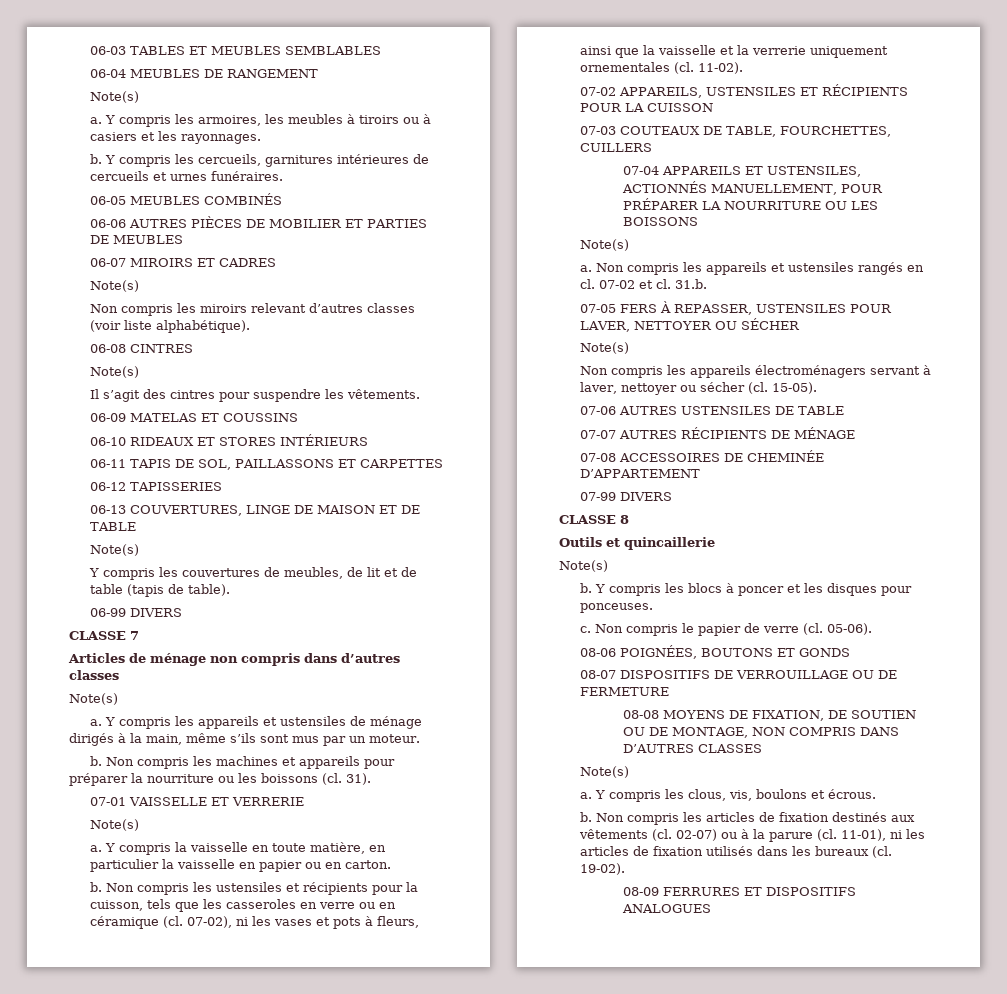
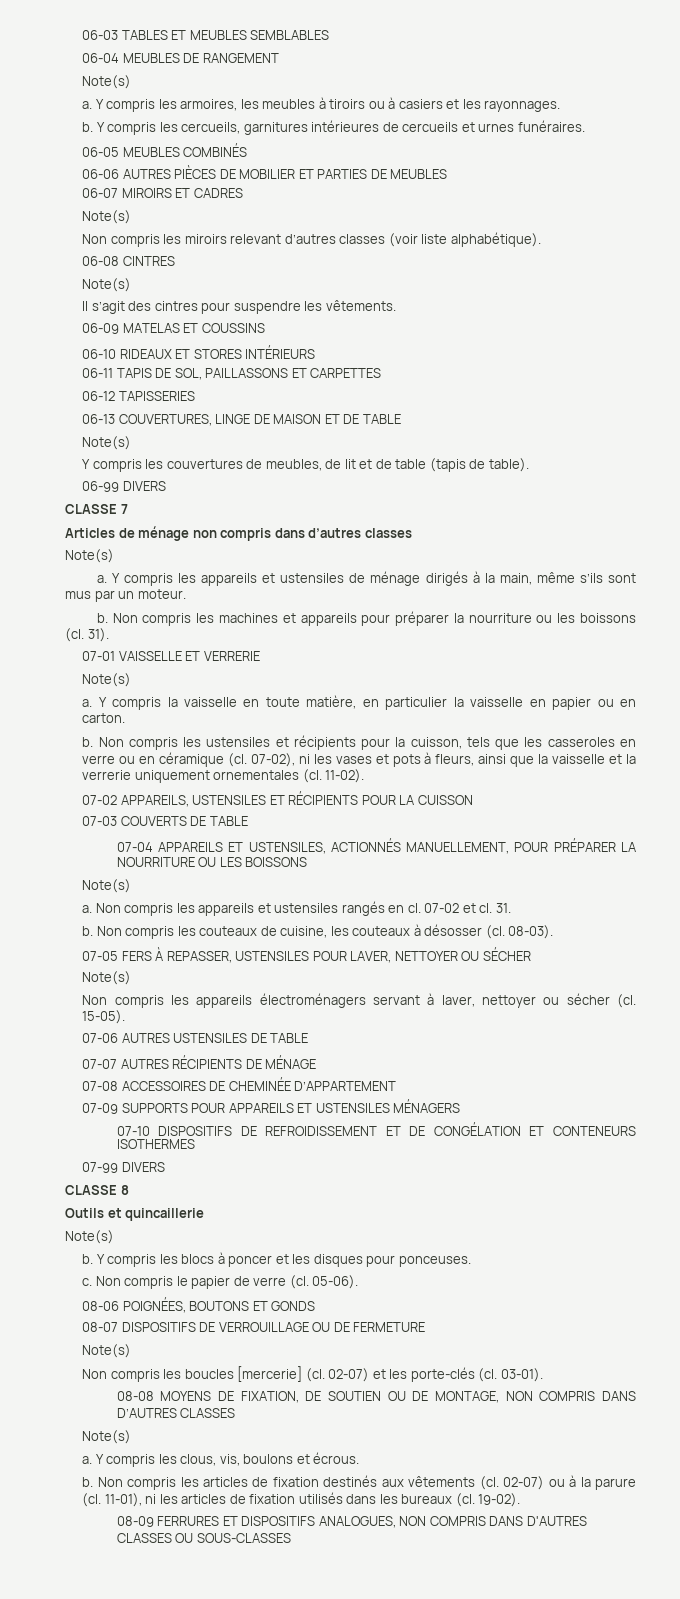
- 07-03 COUTEAUX DE TABLE, FOURCHETTES, CUILLERS
+ 07-03 COUVERTS DE TABLE
- 31.b.
+ 31.
+ b. Non compris les couteaux de cuisine, les couteaux à désosser (cl. 08-03).
+ 07-09 SUPPORTS POUR APPAREILS ET USTENSILES MÉNAGERS
+ 07-10 DISPOSITIFS DE REFROIDISSEMENT ET DE CONGÉLATION ET CONTENEURS ISOTHERMES
  08-07 DISPOSITIFS DE VERROUILLAGE OU DE FERMETURE
+ Note(s)
+ Non compris les boucles [mercerie] (cl. 02-07) et les porte-clés (cl. 03-01).
- 08-09 FERRURES ET DISPOSITIFS ANALOGUES
+ 08-09 FERRURES ET DISPOSITIFS ANALOGUES, NON COMPRIS DANS D'AUTRES CLASSES OU SOUS-CLASSES

